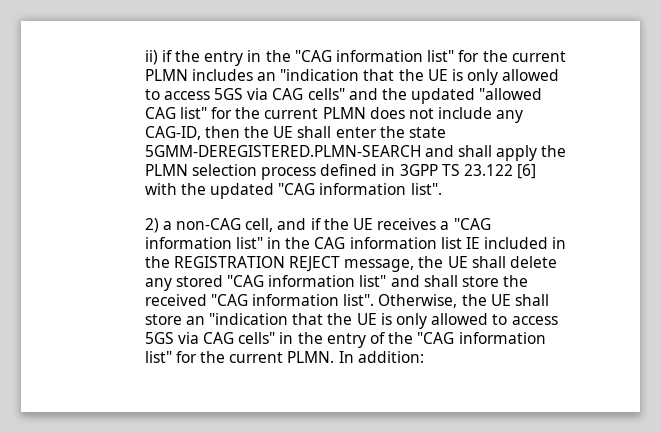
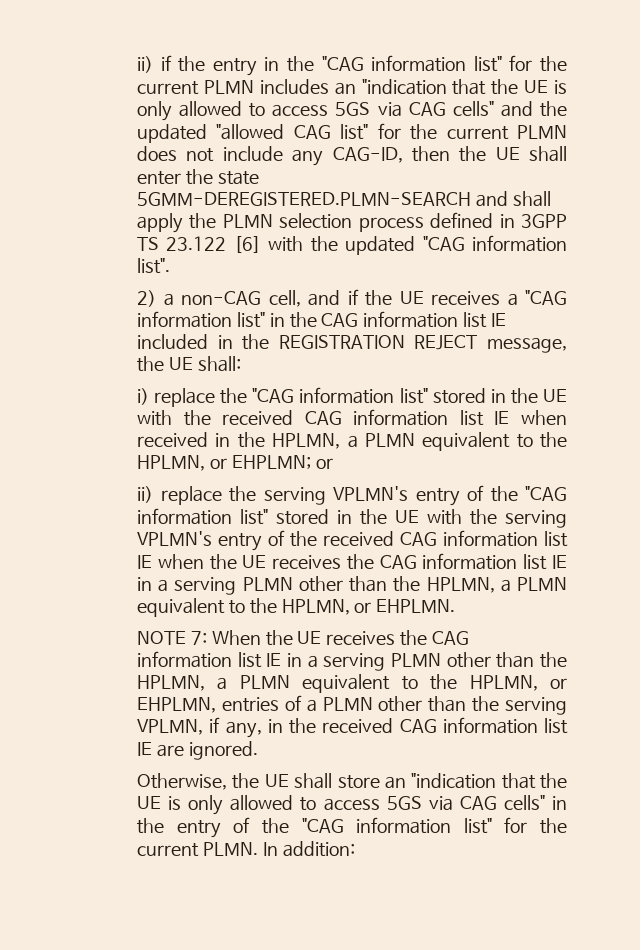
- 2) a non-CAG cell, and if the UE receives a "CAG information list" in the CAG information list IE included in the REGISTRATION REJECT message, the UE shall delete any stored "CAG information list" and shall store the received "CAG information list". Otherwise, the UE shall store an "indication that the UE is only allowed to access 5GS via CAG cells" in the entry of the "CAG information list" for the current PLMN.
+ 2) a non-CAG cell, and if the UE receives a "CAG information list" in the CAG information list IE included in the REGISTRATION REJECT message, the UE shall:
+ i) replace the "CAG information list" stored in the UE with the received CAG information list IE when received in the HPLMN, a PLMN equivalent to the HPLMN, or EHPLMN; or
+ ii) replace the serving VPLMN's entry of the "CAG information list" stored in the UE with the serving VPLMN's entry of the received CAG information list IE when the UE receives the CAG information list IE in a serving PLMN other than the HPLMN, a PLMN equivalent to the HPLMN, or EHPLMN.
+ NOTE 7: When the UE receives the CAG information list IE in a serving PLMN other than the HPLMN, a PLMN equivalent to the HPLMN, or EHPLMN, entries of a PLMN other than the serving VPLMN, if any, in the received CAG information list IE are ignored.
+ Otherwise, the UE shall store an "indication that the UE is only allowed to access 5GS via CAG cells" in the entry of the "CAG information list" for the current PLMN.

